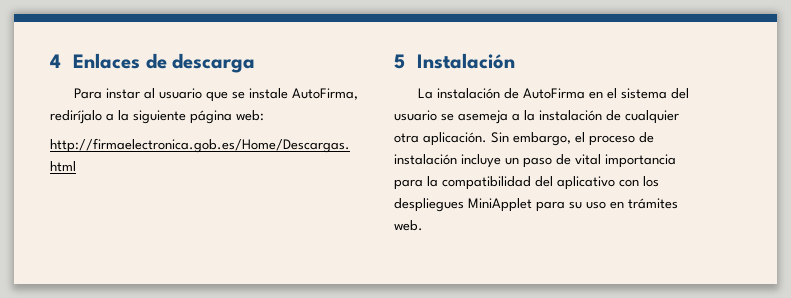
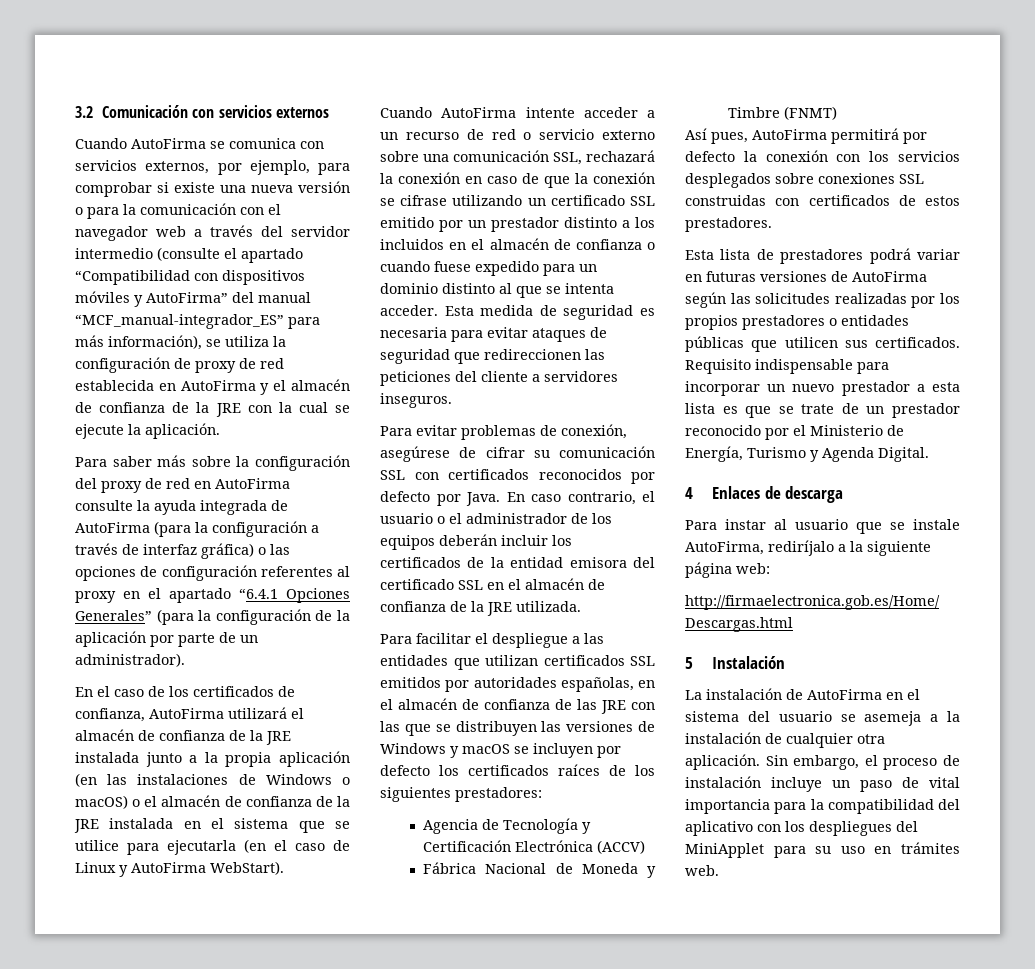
+ 3.2 Comunicación con servicios externos
+ Cuando AutoFirma se comunica con servicios externos, por ejemplo, para comprobar si existe una nueva versión o para la comunicación con el navegador web a través del servidor intermedio (consulte el apartado “Compatibilidad con dispositivos móviles y AutoFirma” del manual “MCF_manual-integrador_ES” para más información), se utiliza la configuración de proxy de red establecida en AutoFirma y el almacén de confianza de la JRE con la cual se ejecute la aplicación.
+ Para saber más sobre la configuración del proxy de red en AutoFirma consulte la ayuda integrada de AutoFirma (para la configuración a través de interfaz gráfica) o las opciones de configuración referentes al proxy en el apartado “6.4.1 Opciones Generales” (para la configuración de la aplicación por parte de un administrador).
+ En el caso de los certificados de confianza, AutoFirma utilizará el almacén de confianza de la JRE instalada junto a la propia aplicación (en las instalaciones de Windows o macOS) o el almacén de confianza de la JRE instalada en el sistema que se utilice para ejecutarla (en el caso de Linux y AutoFirma WebStart).
+ Cuando AutoFirma intente acceder a un recurso de red o servicio externo sobre una comunicación SSL, rechazará la conexión en caso de que la conexión se cifrase utilizando un certificado SSL emitido por un prestador distinto a los incluidos en el almacén de confianza o cuando fuese expedido para un dominio distinto al que se intenta acceder. Esta medida de seguridad es necesaria para evitar ataques de seguridad que redireccionen las peticiones del cliente a servidores inseguros.
+ Para evitar problemas de conexión, asegúrese de cifrar su comunicación SSL con certificados reconocidos por defecto por Java. En caso contrario, el usuario o el administrador de los equipos deberán incluir los certificados de la entidad emisora del certificado SSL en el almacén de confianza de la JRE utilizada.
+ Para facilitar el despliegue a las entidades que utilizan certificados SSL emitidos por autoridades españolas, en el almacén de confianza de las JRE con las que se distribuyen las versiones de Windows y macOS se incluyen por defecto los certificados raíces de los siguientes prestadores:
+ Agencia de Tecnología y Certificación Electrónica (ACCV)
+ Fábrica Nacional de Moneda y Timbre (FNMT)
+ Así pues, AutoFirma permitirá por defecto la conexión con los servicios desplegados sobre conexiones SSL construidas con certificados de estos prestadores.
+ Esta lista de prestadores podrá variar en futuras versiones de AutoFirma según las solicitudes realizadas por los propios prestadores o entidades públicas que utilicen sus certificados. Requisito indispensable para incorporar un nuevo prestador a esta lista es que se trate de un prestador reconocido por el Ministerio de Energía, Turismo y Agenda Digital.
- Sin embargo, el proceso de instalación incluye un paso de vital importancia para la compatibilidad del aplicativo con los despliegues MiniApplet para su uso en trámites web.
+ Sin embargo, el proceso de instalación incluye un paso de vital importancia para la compatibilidad del aplicativo con los despliegues del MiniApplet para su uso en trámites web.

